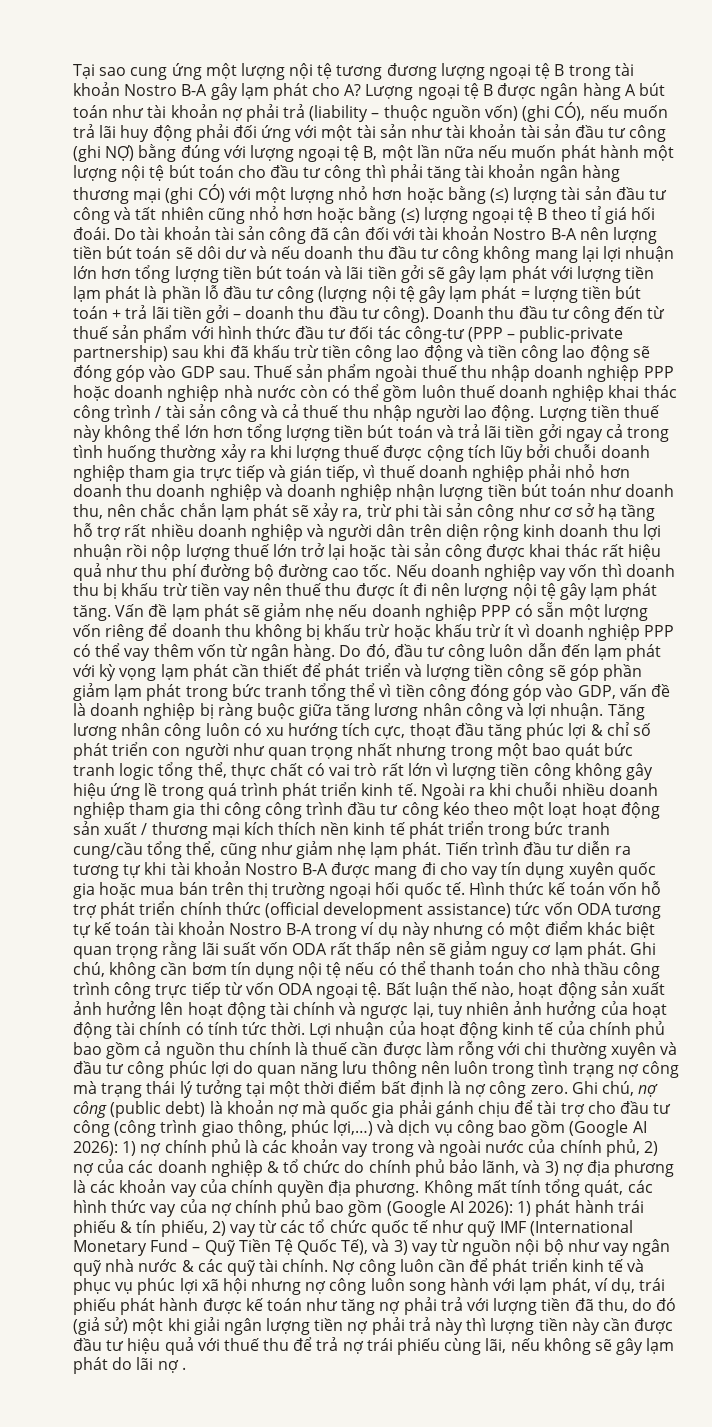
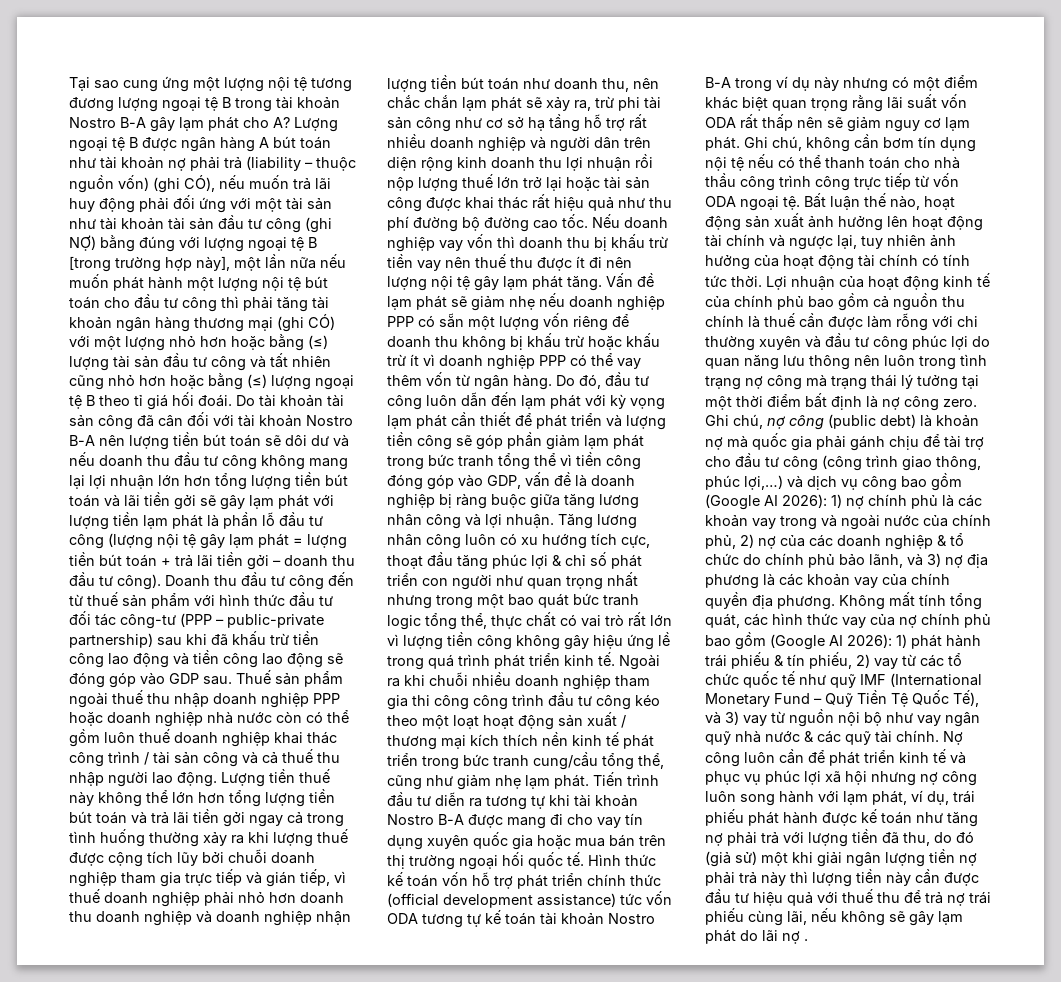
- Lượng ngoại tệ B được ngân hàng A bút toán như tài khoản nợ phải trả (liability – thuộc nguồn vốn) (ghi CÓ), nếu muốn trả lãi huy động phải đối ứng với một tài sản như tài khoản tài sản đầu tư công (ghi NỢ) bằng đúng với lượng ngoại tệ B, một lần nữa nếu muốn phát hành một lượng nội tệ bút toán cho đầu tư công thì phải tăng tài khoản ngân hàng thương mại (ghi CÓ) với một lượng nhỏ hơn hoặc bằng (≤) lượng tài sản đầu tư công và tất nhiên cũng nhỏ hơn hoặc bằng (≤) lượng ngoại tệ B theo tỉ giá hối đoái.
+ Lượng ngoại tệ B được ngân hàng A bút toán như tài khoản nợ phải trả (liability – thuộc nguồn vốn) (ghi CÓ), nếu muốn trả lãi huy động phải đối ứng với một tài sản như tài khoản tài sản đầu tư công (ghi NỢ) bằng đúng với lượng ngoại tệ B [trong trường hợp này], một lần nữa nếu muốn phát hành một lượng nội tệ bút toán cho đầu tư công thì phải tăng tài khoản ngân hàng thương mại (ghi CÓ) với một lượng nhỏ hơn hoặc bằng (≤) lượng tài sản đầu tư công và tất nhiên cũng nhỏ hơn hoặc bằng (≤) lượng ngoại tệ B theo tỉ giá hối đoái.

